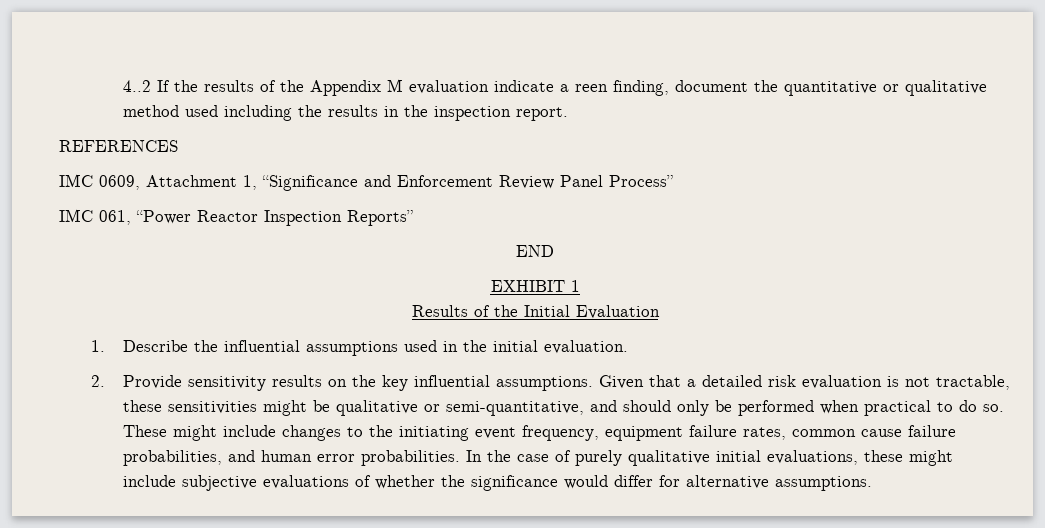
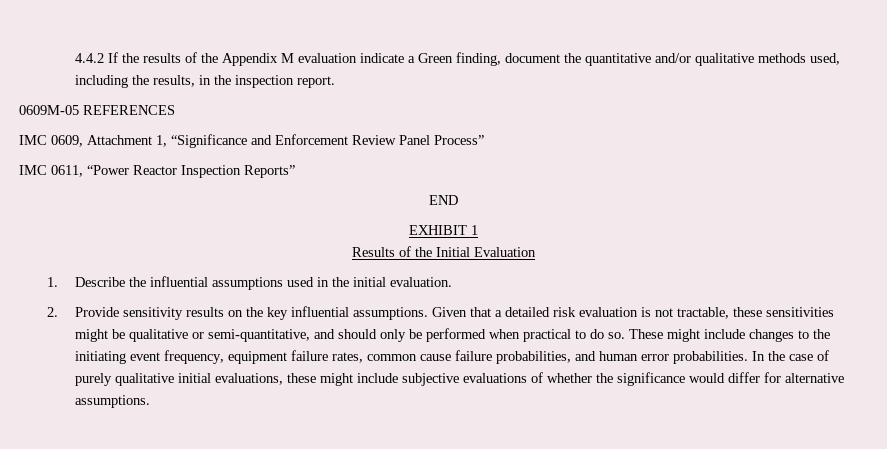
- 4..2 If the results of the Appendix M evaluation indicate a reen finding, document the quantitative or qualitative method used including the results in the inspection report.
+ 4.4.2 If the results of the Appendix M evaluation indicate a Green finding, document the quantitative and/or qualitative methods used, including the results, in the inspection report.
- REFERENCES
+ 0609M-05 REFERENCES
- IMC 061, “Power Reactor Inspection Reports”
+ IMC 0611, “Power Reactor Inspection Reports”

